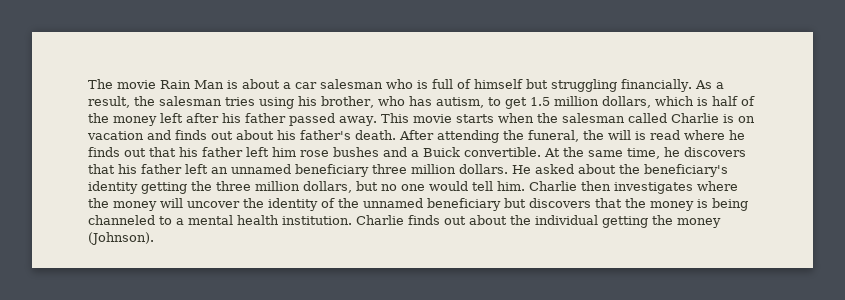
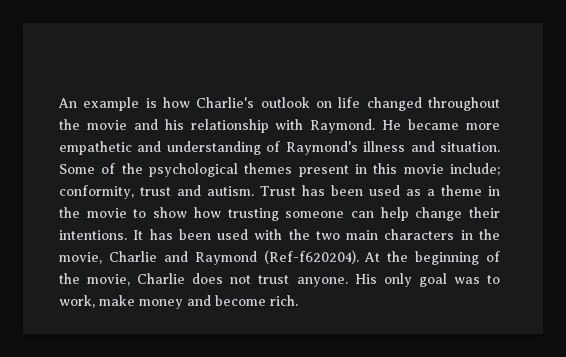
- The movie Rain Man is about a car salesman who is full of himself but struggling financially. As a result, the salesman tries using his brother, who has autism, to get 1.5 million dollars, which is half of the money left after his father passed away. This movie starts when the salesman called Charlie is on vacation and finds out about his father's death. After attending the funeral, the will is read where he finds out that his father left him rose bushes and a Buick convertible. At the same time, he discovers that his father left an unnamed beneficiary three million dollars. He asked about the beneficiary's identity getting the three million dollars, but no one would tell him. Charlie then investigates where the money will uncover the identity of the unnamed beneficiary but discovers that the money is being channeled to a mental health institution. Charlie finds out about the individual getting the money (Johnson).
+ An example is how Charlie's outlook on life changed throughout the movie and his relationship with Raymond. He became more empathetic and understanding of Raymond's illness and situation. Some of the psychological themes present in this movie include; conformity, trust and autism. Trust has been used as a theme in the movie to show how trusting someone can help change their intentions. It has been used with the two main characters in the movie, Charlie and Raymond (Ref-f620204). At the beginning of the movie, Charlie does not trust anyone. His only goal was to work, make money and become rich.

